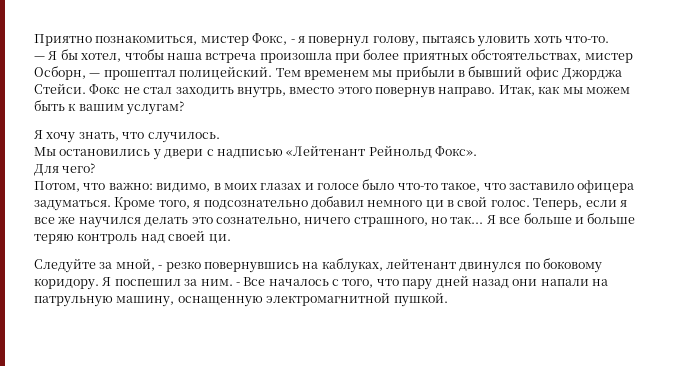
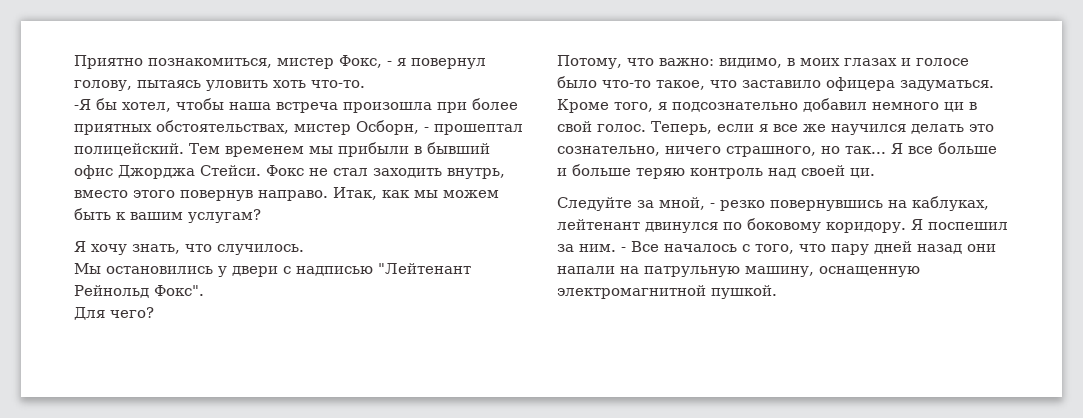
- — Я бы хотел, чтобы наша встреча произошла при более приятных обстоятельствах, мистер Осборн, — прошептал полицейский.
+ -Я бы хотел, чтобы наша встреча произошла при более приятных обстоятельствах, мистер Осборн, - прошептал полицейский.
- Мы остановились у двери с надписью «Лейтенант Рейнольд Фокс».
+ Мы остановились у двери с надписью "Лейтенант Рейнольд Фокс".
- Потом, что важно: видимо, в моих глазах и голосе было что-то такое, что заставило офицера задуматься.
+ Потому, что важно: видимо, в моих глазах и голосе было что-то такое, что заставило офицера задуматься.

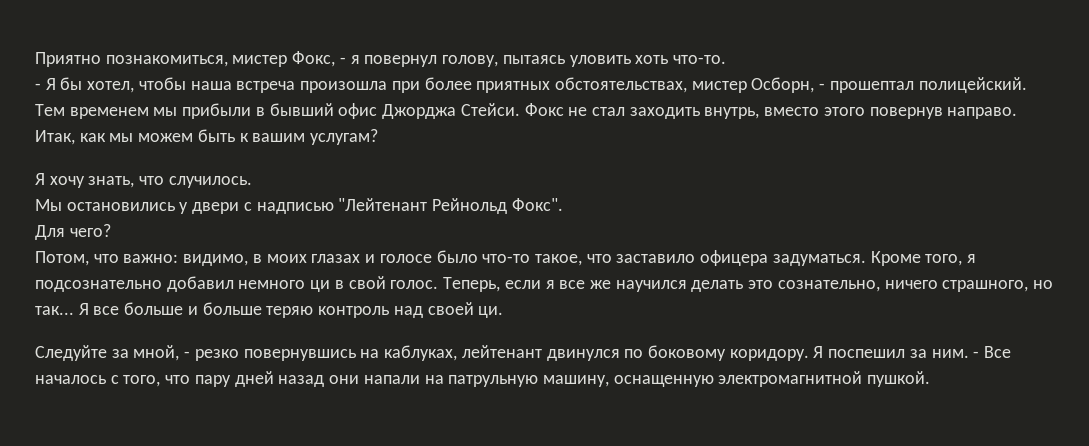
- -Я бы хотел, чтобы наша встреча произошла при более приятных обстоятельствах, мистер Осборн, - прошептал полицейский.
+ - Я бы хотел, чтобы наша встреча произошла при более приятных обстоятельствах, мистер Осборн, - прошептал полицейский.
- Потому, что важно: видимо, в моих глазах и голосе было что-то такое, что заставило офицера задуматься.
+ Потом, что важно: видимо, в моих глазах и голосе было что-то такое, что заставило офицера задуматься.

